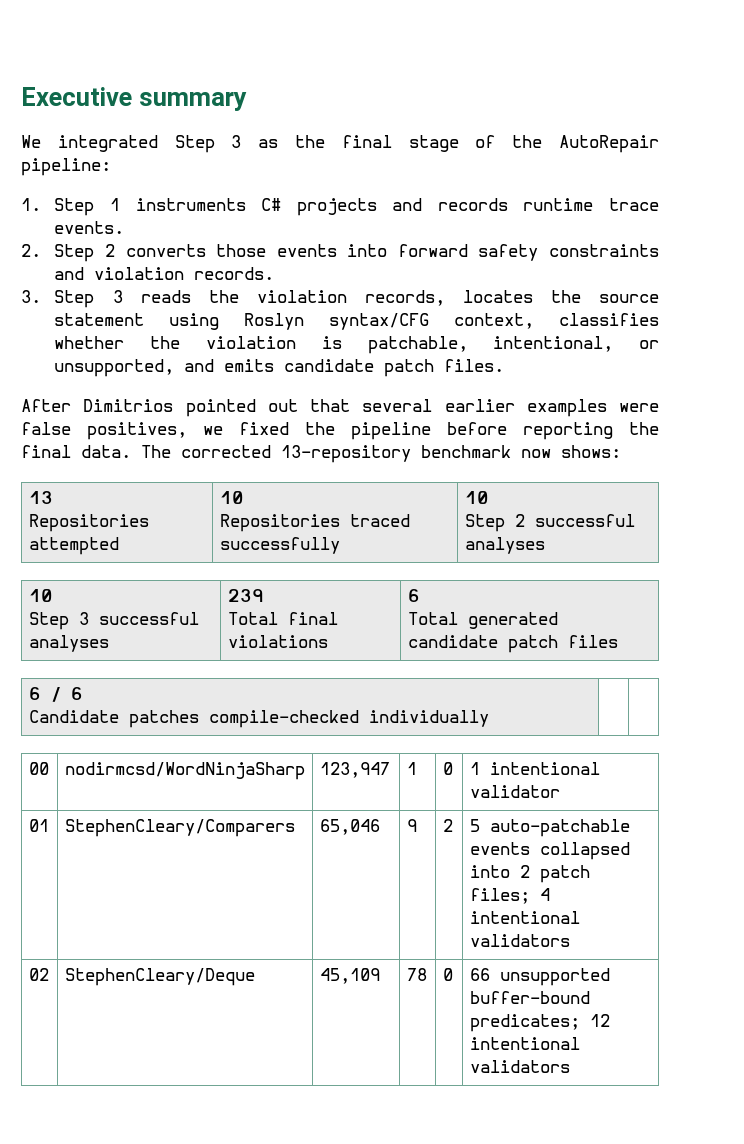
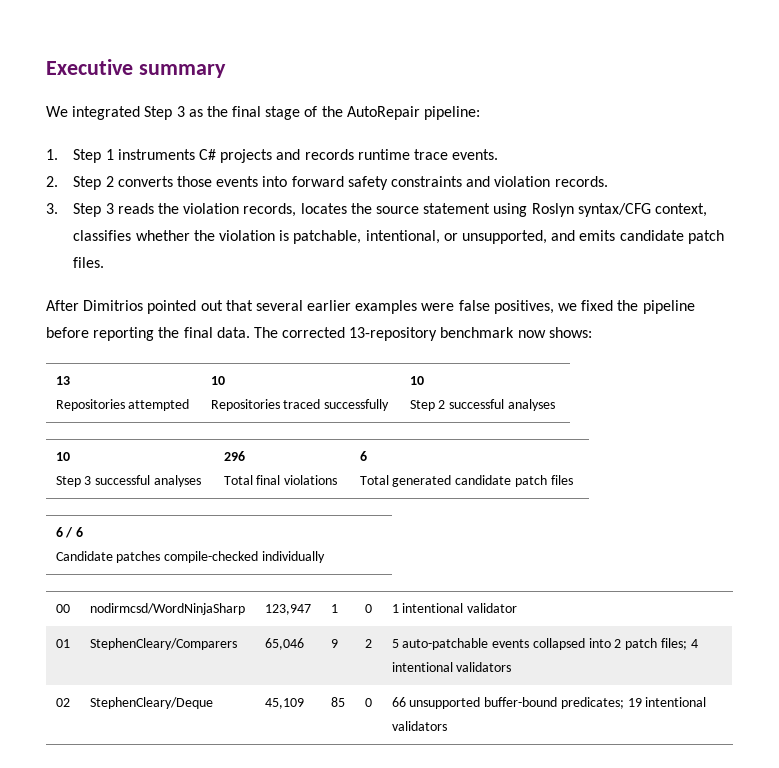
  13
  Repositories attempted | 10
  Repositories traced successfully | 10
  Step 2 successful analyses
  10
- Step 3 successful analyses | 239
+ Step 3 successful analyses | 296
- 02 | StephenCleary/Deque | 45,109 | 78 | 0 | 66 unsupported buffer-bound predicates; 12 intentional validators
+ 02 | StephenCleary/Deque | 45,109 | 85 | 0 | 66 unsupported buffer-bound predicates; 19 intentional validators

